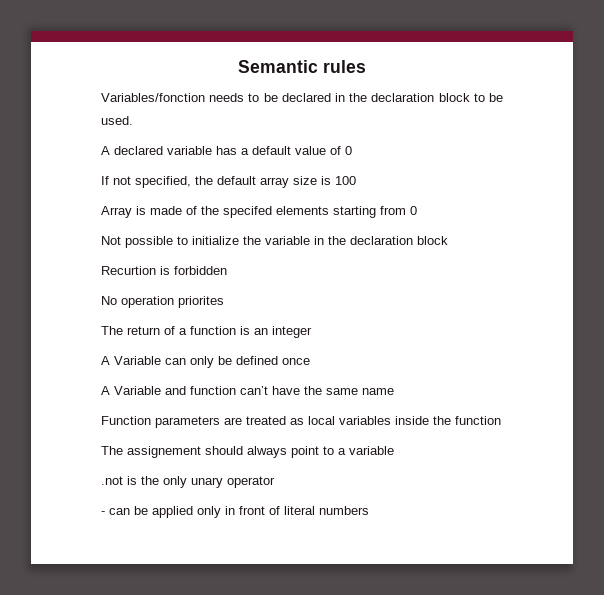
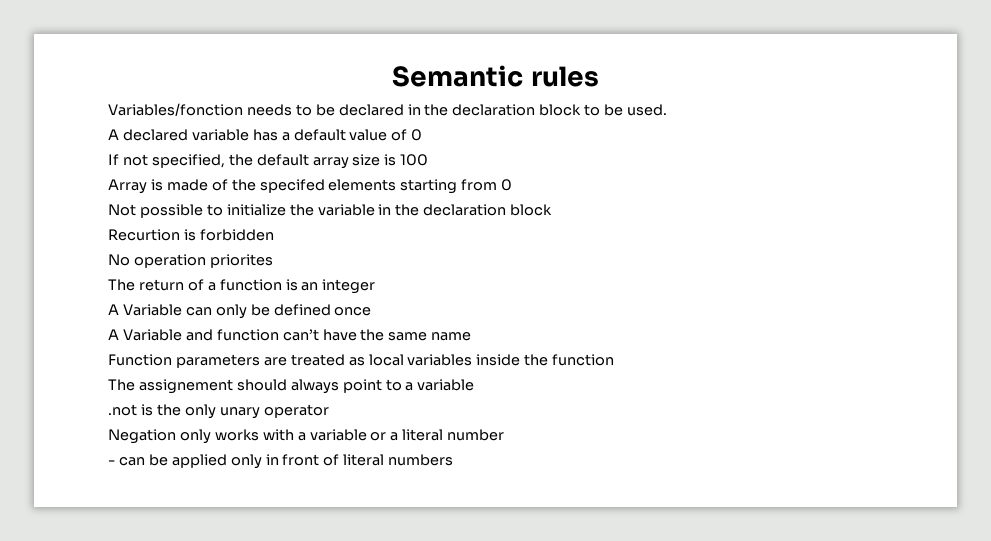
+ Negation only works with a variable or a literal number

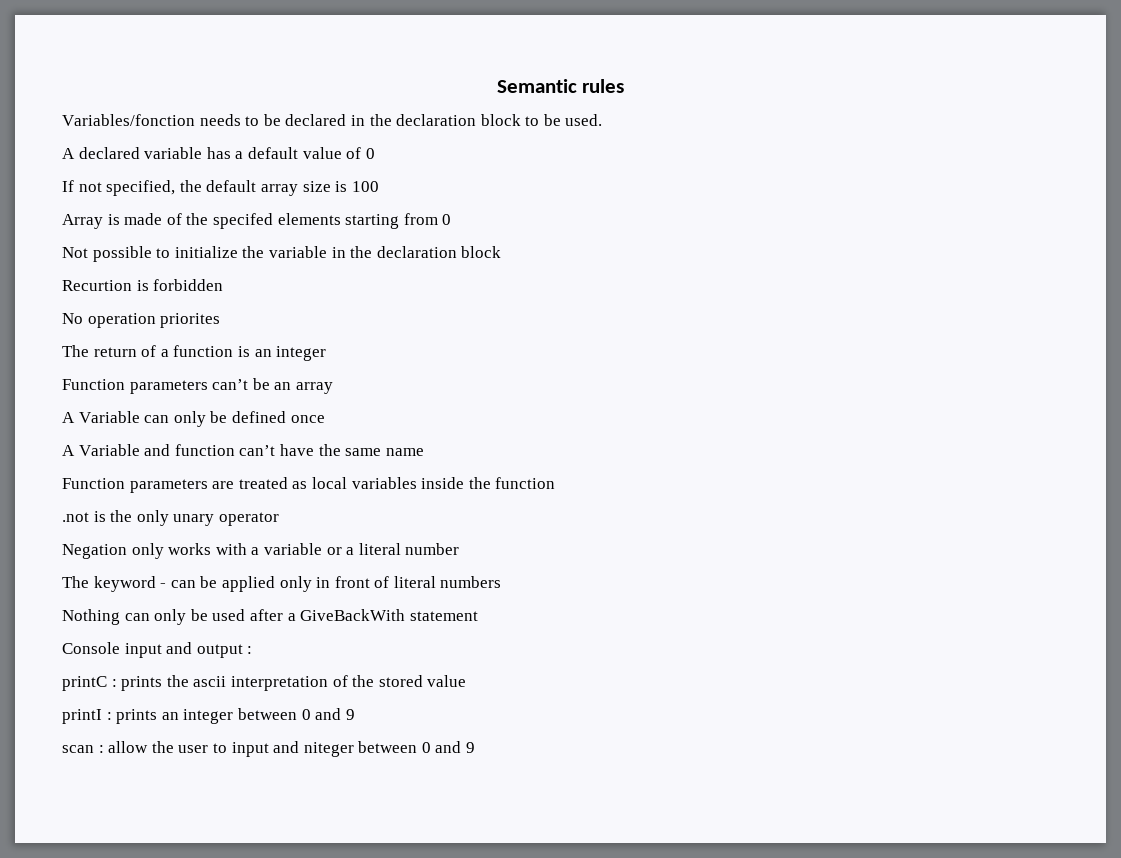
+ Function parameters can’t be an array
- The assignement should always point to a variable
- - can be applied only in front of literal numbers
+ The keyword - can be applied only in front of literal numbers
+ Nothing can only be used after a GiveBackWith statement
+ Console input and output :
+ printC : prints the ascii interpretation of the stored value
+ printI : prints an integer between 0 and 9
+ scan : allow the user to input and niteger between 0 and 9

